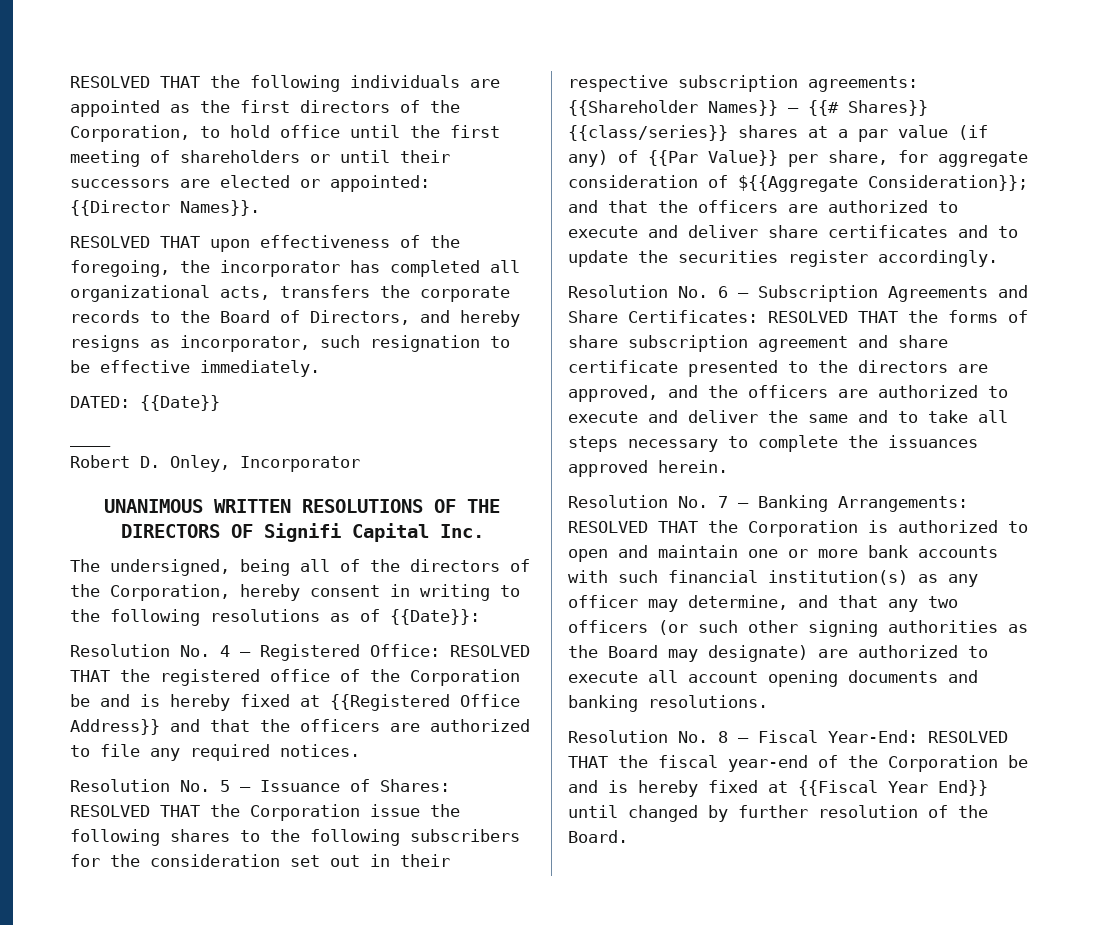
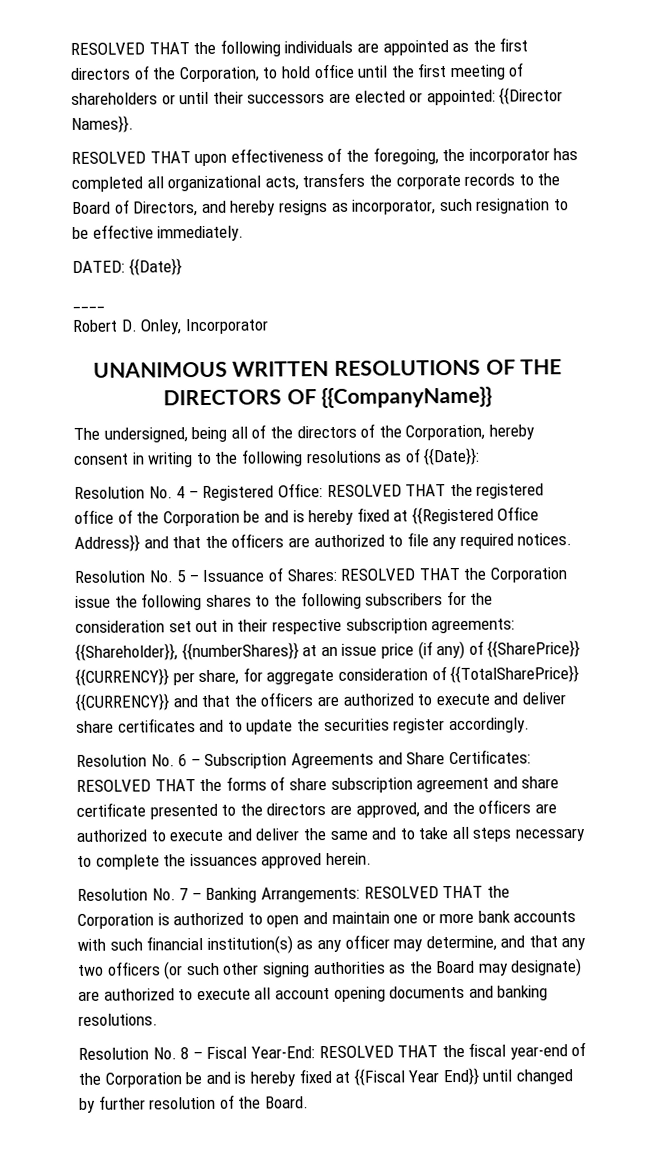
- UNANIMOUS WRITTEN RESOLUTIONS OF THE DIRECTORS OF Signifi Capital Inc.
+ UNANIMOUS WRITTEN RESOLUTIONS OF THE DIRECTORS OF {{CompanyName}}
- Resolution No. 5 – Issuance of Shares: RESOLVED THAT the Corporation issue the following shares to the following subscribers for the consideration set out in their respective subscription agreements: {{Shareholder Names}} – {{# Shares}} {{class/series}} shares at a par value (if any) of {{Par Value}} per share, for aggregate consideration of ${{Aggregate Consideration}}; and that the officers are authorized to execute and deliver share certificates and to update the securities register accordingly.
+ Resolution No. 5 – Issuance of Shares: RESOLVED THAT the Corporation issue the following shares to the following subscribers for the consideration set out in their respective subscription agreements: {{Shareholder}}, {{numberShares}} at an issue price (if any) of {{SharePrice}} {{CURRENCY}} per share, for aggregate consideration of {{TotalSharePrice}} {{CURRENCY}} and that the officers are authorized to execute and deliver share certificates and to update the securities register accordingly.

